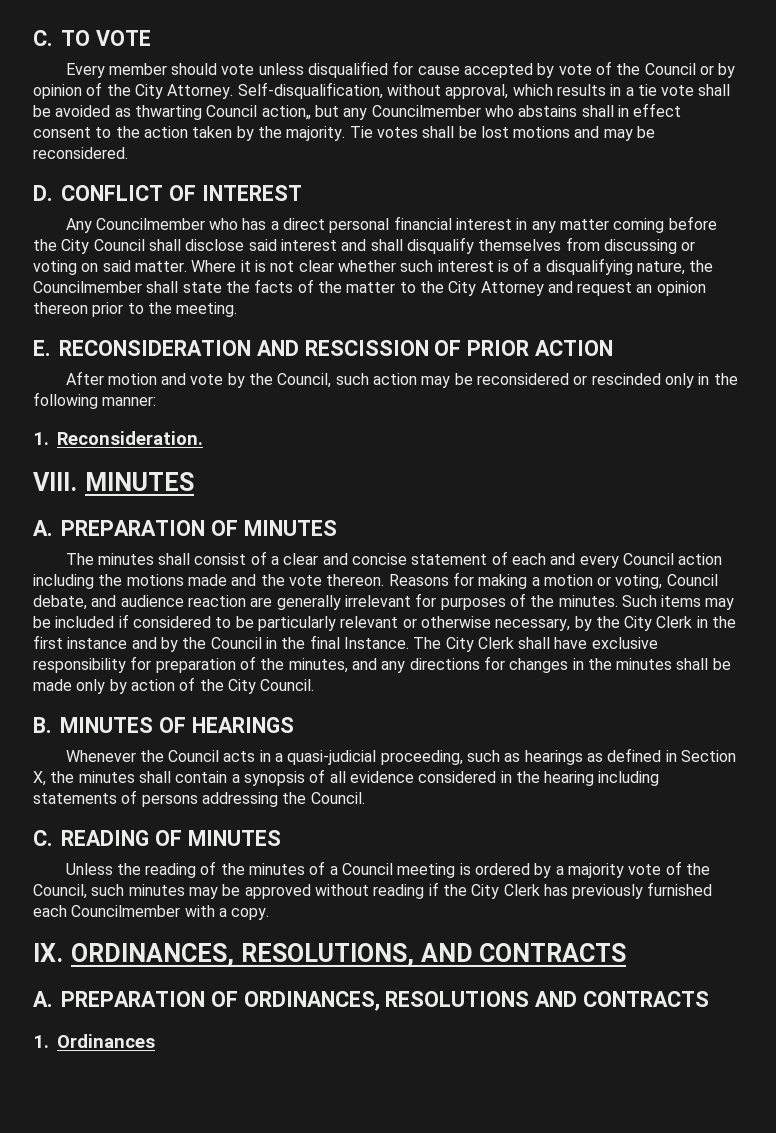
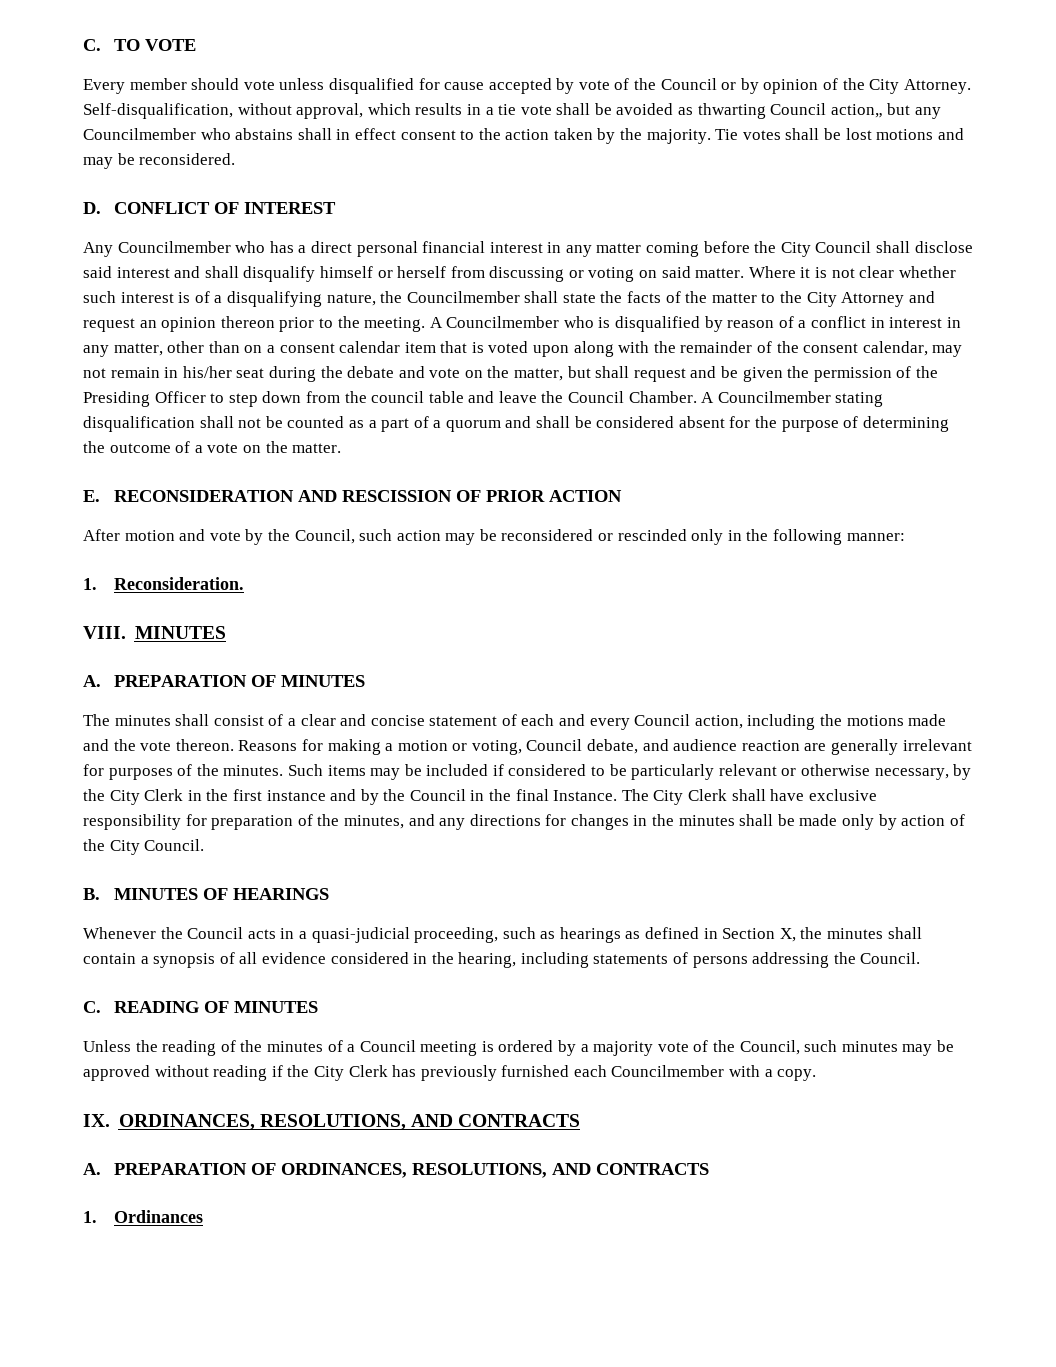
- Any Councilmember who has a direct personal financial interest in any matter coming before the City Council shall disclose said interest and shall disqualify themselves from discussing or voting on said matter.
+ Any Councilmember who has a direct personal financial interest in any matter coming before the City Council shall disclose said interest and shall disqualify himself or herself from discussing or voting on said matter.
+ A Councilmember who is disqualified by reason of a conflict in interest in any matter, other than on a consent calendar item that is voted upon along with the remainder of the consent calendar, may not remain in his/her seat during the debate and vote on the matter, but shall request and be given the permission of the Presiding Officer to step down from the council table and leave the Council Chamber. A Councilmember stating disqualification shall not be counted as a part of a quorum and shall be considered absent for the purpose of determining the outcome of a vote on the matter.
- The minutes shall consist of a clear and concise statement of each and every Council action including the motions made and the vote thereon.
+ The minutes shall consist of a clear and concise statement of each and every Council action, including the motions made and the vote thereon.
- Whenever the Council acts in a quasi-judicial proceeding, such as hearings as defined in Section X, the minutes shall contain a synopsis of all evidence considered in the hearing including statements of persons addressing the Council.
+ Whenever the Council acts in a quasi-judicial proceeding, such as hearings as defined in Section X, the minutes shall contain a synopsis of all evidence considered in the hearing, including statements of persons addressing the Council.
- A. PREPARATION OF ORDINANCES, RESOLUTIONS AND CONTRACTS
+ A. PREPARATION OF ORDINANCES, RESOLUTIONS, AND CONTRACTS

